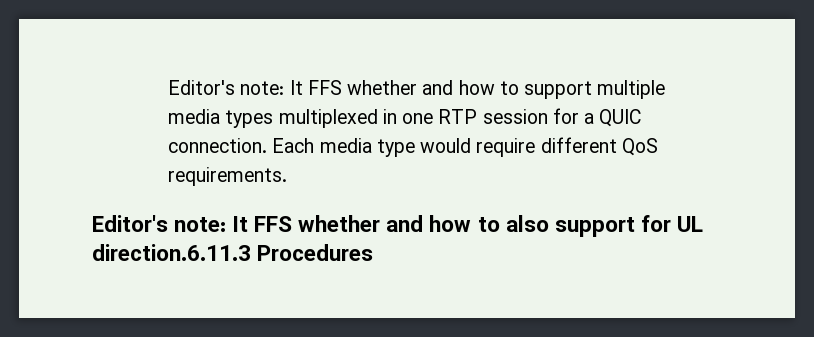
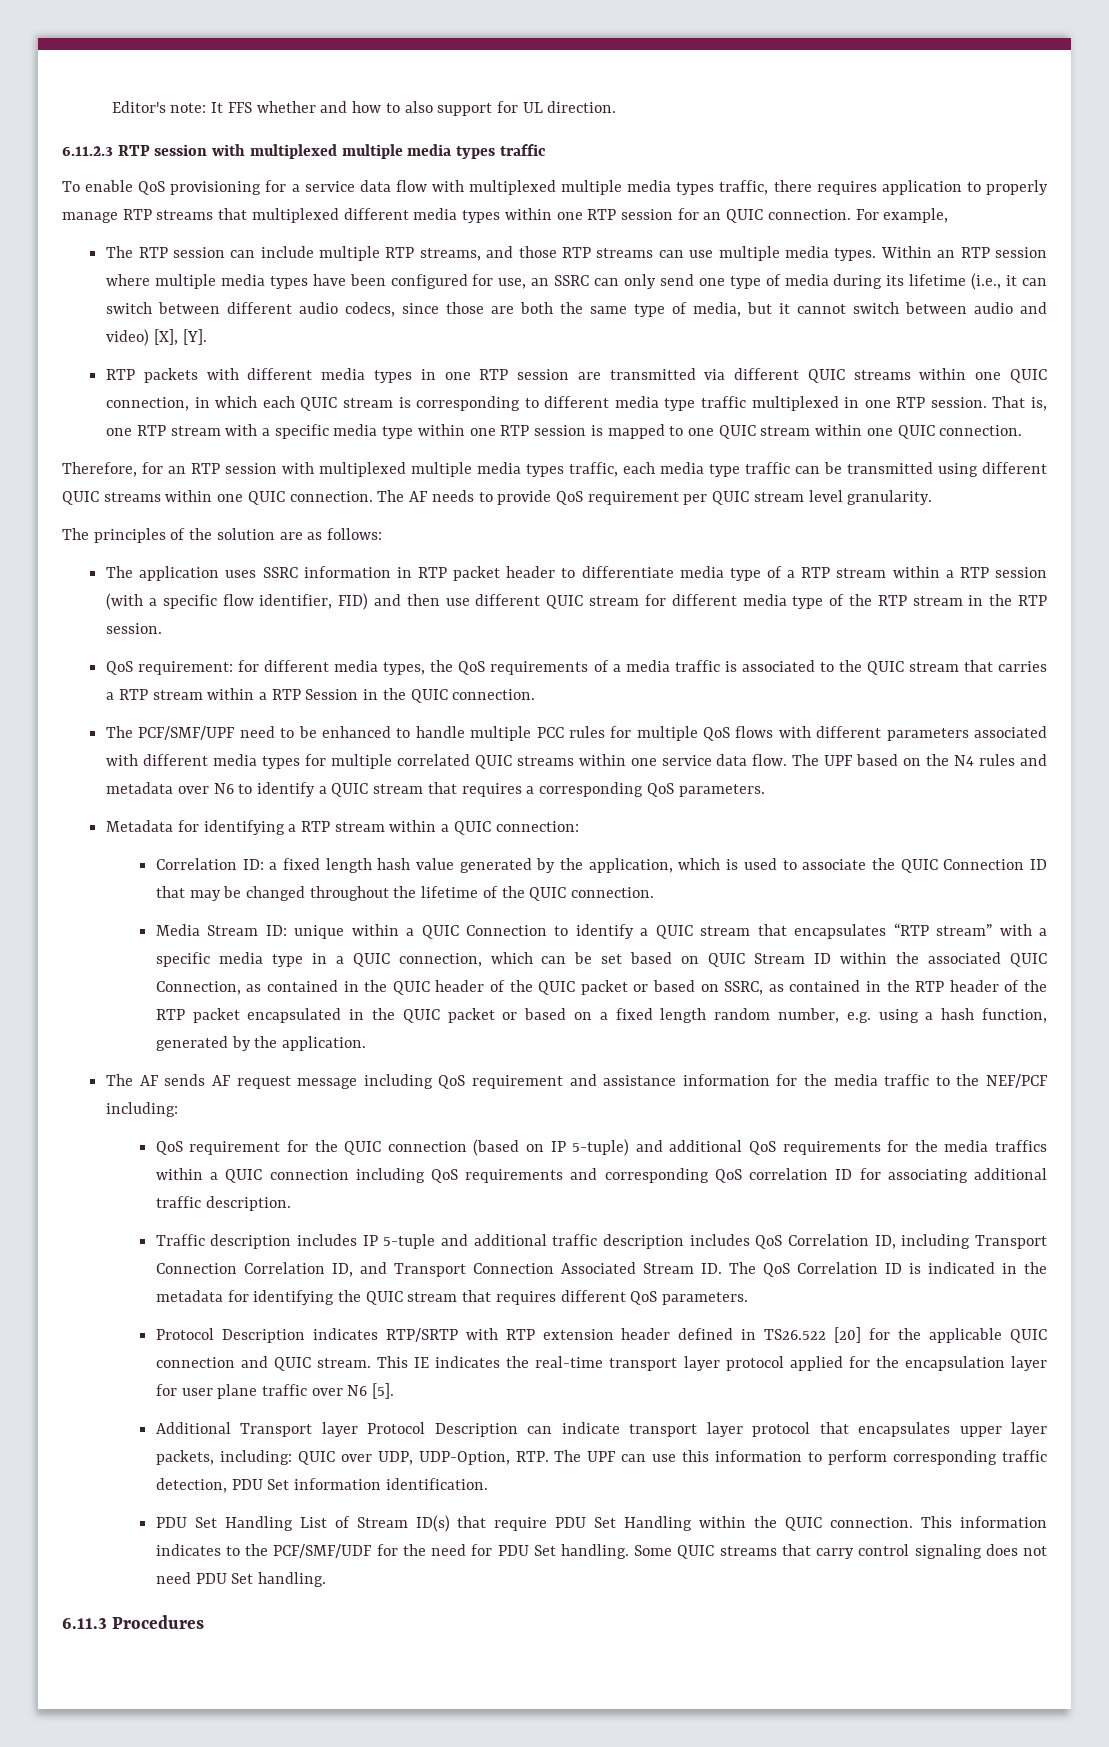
- Editor's note: It FFS whether and how to support multiple media types multiplexed in one RTP session for a QUIC connection. Each media type would require different QoS requirements.
- Editor's note: It FFS whether and how to also support for UL direction.6.11.3 Procedures
+ Editor's note: It FFS whether and how to also support for UL direction.
+ 6.11.2.3 RTP session with multiplexed multiple media types traffic
+ To enable QoS provisioning for a service data flow with multiplexed multiple media types traffic, there requires application to properly manage RTP streams that multiplexed different media types within one RTP session for an QUIC connection. For example,
+ The RTP session can include multiple RTP streams, and those RTP streams can use multiple media types. Within an RTP session where multiple media types have been configured for use, an SSRC can only send one type of media during its lifetime (i.e., it can switch between different audio codecs, since those are both the same type of media, but it cannot switch between audio and video) [X], [Y].
+ RTP packets with different media types in one RTP session are transmitted via different QUIC streams within one QUIC connection, in which each QUIC stream is corresponding to different media type traffic multiplexed in one RTP session. That is, one RTP stream with a specific media type within one RTP session is mapped to one QUIC stream within one QUIC connection.
+ Therefore, for an RTP session with multiplexed multiple media types traffic, each media type traffic can be transmitted using different QUIC streams within one QUIC connection. The AF needs to provide QoS requirement per QUIC stream level granularity.
+ The principles of the solution are as follows:
+ The application uses SSRC information in RTP packet header to differentiate media type of a RTP stream within a RTP session (with a specific flow identifier, FID) and then use different QUIC stream for different media type of the RTP stream in the RTP session.
+ QoS requirement: for different media types, the QoS requirements of a media traffic is associated to the QUIC stream that carries a RTP stream within a RTP Session in the QUIC connection.
+ The PCF/SMF/UPF need to be enhanced to handle multiple PCC rules for multiple QoS flows with different parameters associated with different media types for multiple correlated QUIC streams within one service data flow. The UPF based on the N4 rules and metadata over N6 to identify a QUIC stream that requires a corresponding QoS parameters.
+ Metadata for identifying a RTP stream within a QUIC connection:
+ Correlation ID: a fixed length hash value generated by the application, which is used to associate the QUIC Connection ID that may be changed throughout the lifetime of the QUIC connection.
+ Media Stream ID: unique within a QUIC Connection to identify a QUIC stream that encapsulates “RTP stream” with a specific media type in a QUIC connection, which can be set based on QUIC Stream ID within the associated QUIC Connection, as contained in the QUIC header of the QUIC packet or based on SSRC, as contained in the RTP header of the RTP packet encapsulated in the QUIC packet or based on a fixed length random number, e.g. using a hash function, generated by the application.
+ The AF sends AF request message including QoS requirement and assistance information for the media traffic to the NEF/PCF including:
+ QoS requirement for the QUIC connection (based on IP 5-tuple) and additional QoS requirements for the media traffics within a QUIC connection including QoS requirements and corresponding QoS correlation ID for associating additional traffic description.
+ Traffic description includes IP 5-tuple and additional traffic description includes QoS Correlation ID, including Transport Connection Correlation ID, and Transport Connection Associated Stream ID. The QoS Correlation ID is indicated in the metadata for identifying the QUIC stream that requires different QoS parameters.
+ Protocol Description indicates RTP/SRTP with RTP extension header defined in TS26.522 [20] for the applicable QUIC connection and QUIC stream. This IE indicates the real-time transport layer protocol applied for the encapsulation layer for user plane traffic over N6 [5].
+ Additional Transport layer Protocol Description can indicate transport layer protocol that encapsulates upper layer packets, including: QUIC over UDP, UDP-Option, RTP. The UPF can use this information to perform corresponding traffic detection, PDU Set information identification.
+ PDU Set Handling List of Stream ID(s) that require PDU Set Handling within the QUIC connection. This information indicates to the PCF/SMF/UDF for the need for PDU Set handling. Some QUIC streams that carry control signaling does not need PDU Set handling.
+ 6.11.3 Procedures

